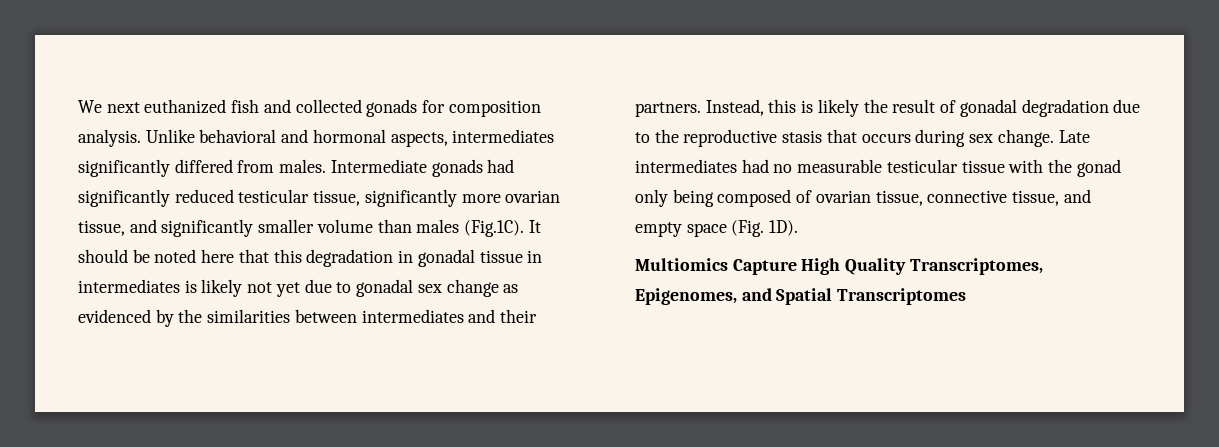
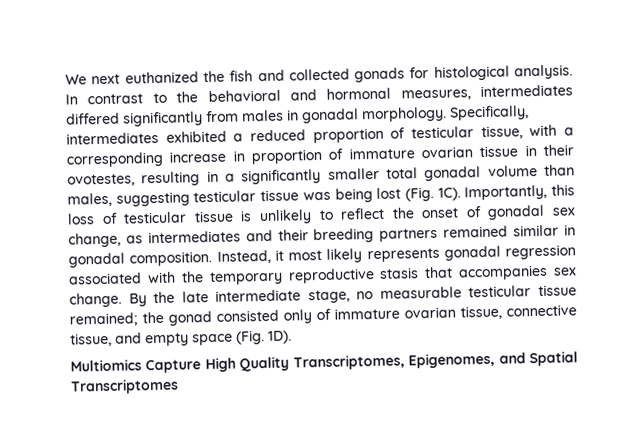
- We next euthanized fish and collected gonads for composition analysis. Unlike behavioral and hormonal aspects, intermediates significantly differed from males. Intermediate gonads had significantly reduced testicular tissue, significantly more ovarian tissue, and significantly smaller volume than males (Fig.1C). It should be noted here that this degradation in gonadal tissue in intermediates is likely not yet due to gonadal sex change as evidenced by the similarities between intermediates and their partners. Instead, this is likely the result of gonadal degradation due to the reproductive stasis that occurs during sex change. Late intermediates had no measurable testicular tissue with the gonad only being composed of ovarian tissue, connective tissue, and empty space (Fig. 1D).
+ We next euthanized the fish and collected gonads for histological analysis. In contrast to the behavioral and hormonal measures, intermediates differed significantly from males in gonadal morphology. Specifically, intermediates exhibited a reduced proportion of testicular tissue, with a corresponding increase in proportion of immature ovarian tissue in their ovotestes, resulting in a significantly smaller total gonadal volume than males, suggesting testicular tissue was being lost (Fig. 1C). Importantly, this loss of testicular tissue is unlikely to reflect the onset of gonadal sex change, as intermediates and their breeding partners remained similar in gonadal composition. Instead, it most likely represents gonadal regression associated with the temporary reproductive stasis that accompanies sex change. By the late intermediate stage, no measurable testicular tissue remained; the gonad consisted only of immature ovarian tissue, connective tissue, and empty space (Fig. 1D).

